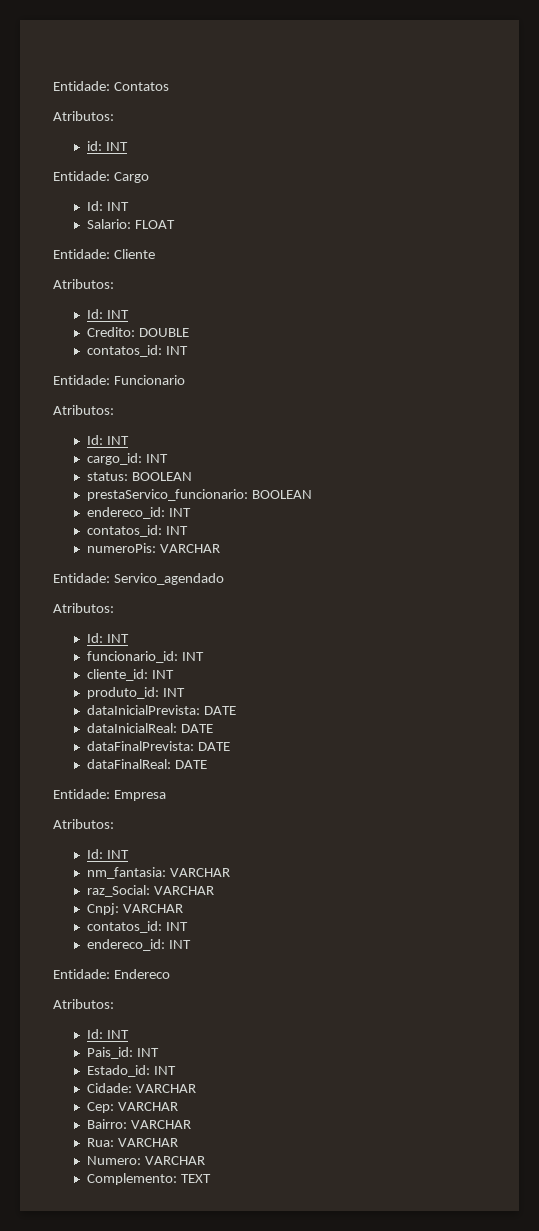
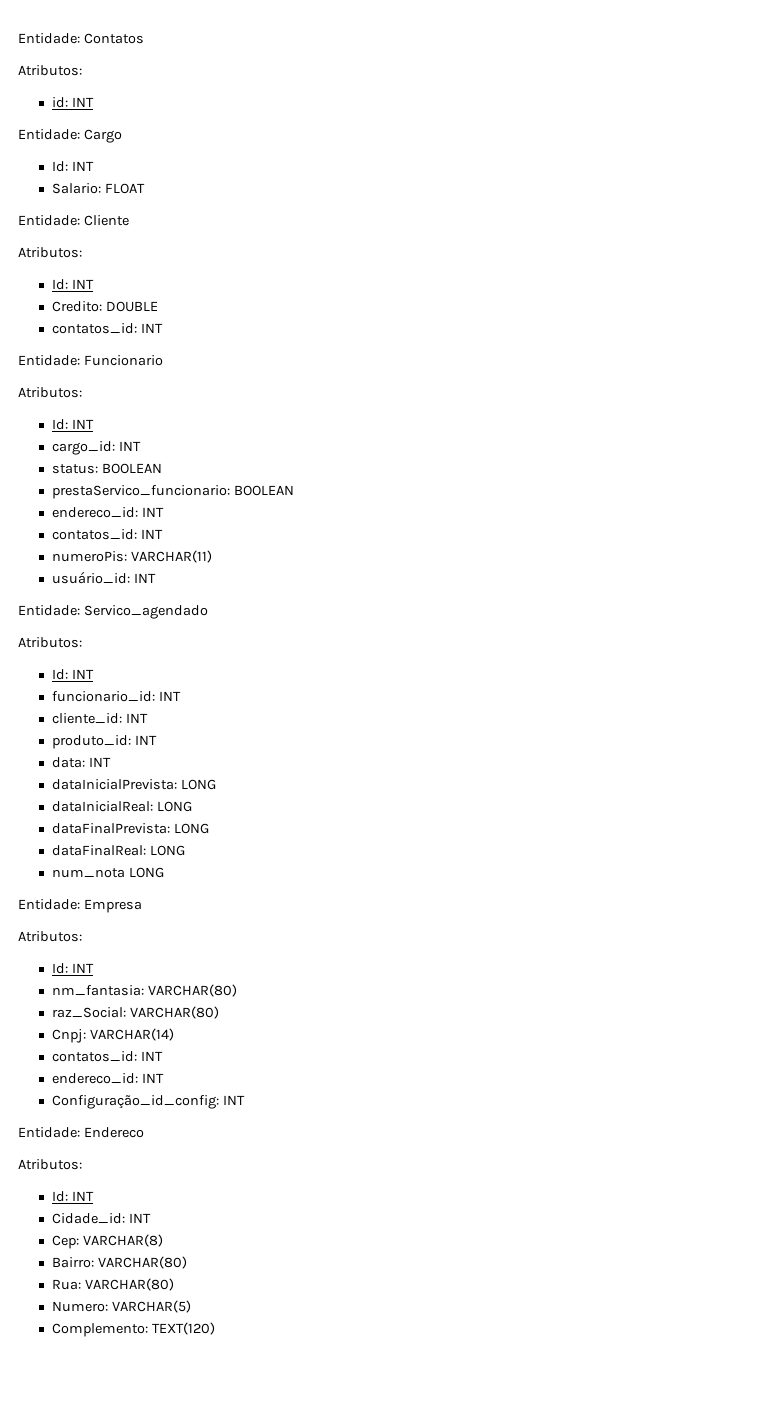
- numeroPis: VARCHAR
+ numeroPis: VARCHAR(11)
+ usuário_id: INT
+ data: INT
- dataInicialPrevista: DATE
+ dataInicialPrevista: LONG
- dataInicialReal: DATE
+ dataInicialReal: LONG
- dataFinalPrevista: DATE
+ dataFinalPrevista: LONG
- dataFinalReal: DATE
+ dataFinalReal: LONG
+ num_nota LONG
- nm_fantasia: VARCHAR
+ nm_fantasia: VARCHAR(80)
- raz_Social: VARCHAR
+ raz_Social: VARCHAR(80)
- Cnpj: VARCHAR
+ Cnpj: VARCHAR(14)
+ Configuração_id_config: INT
- Pais_id: INT
- Estado_id: INT
- Cidade: VARCHAR
+ Cidade_id: INT
- Cep: VARCHAR
+ Cep: VARCHAR(8)
- Bairro: VARCHAR
+ Bairro: VARCHAR(80)
- Rua: VARCHAR
+ Rua: VARCHAR(80)
- Numero: VARCHAR
+ Numero: VARCHAR(5)
- Complemento: TEXT
+ Complemento: TEXT(120)

